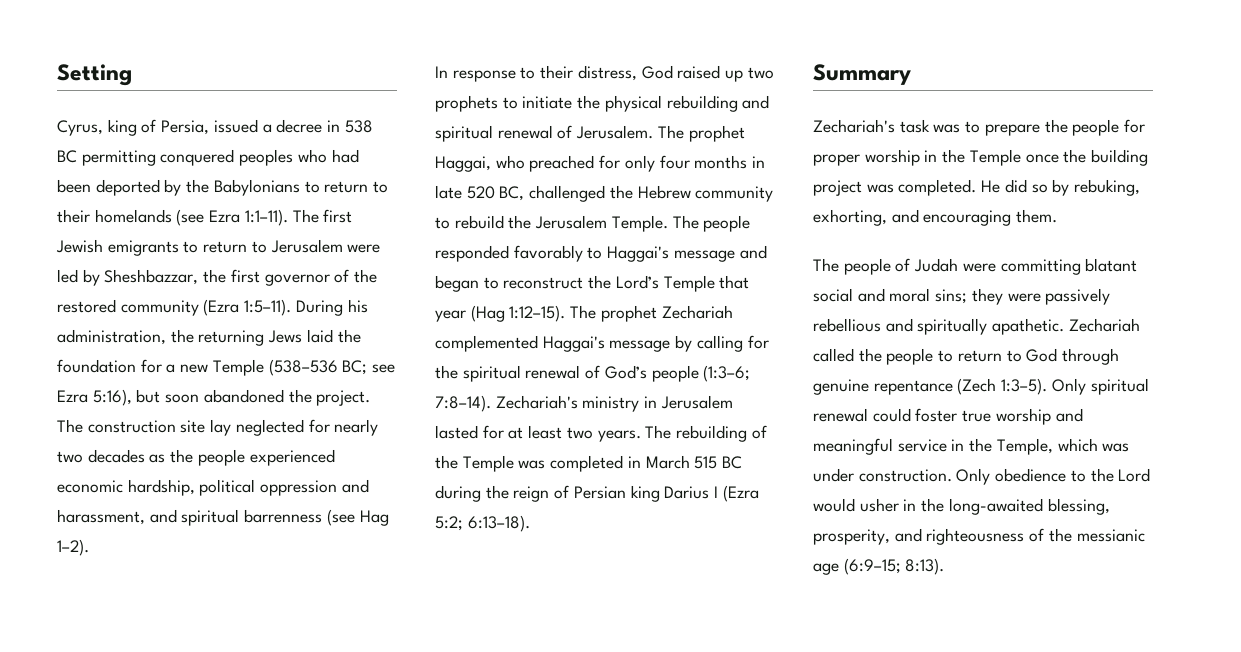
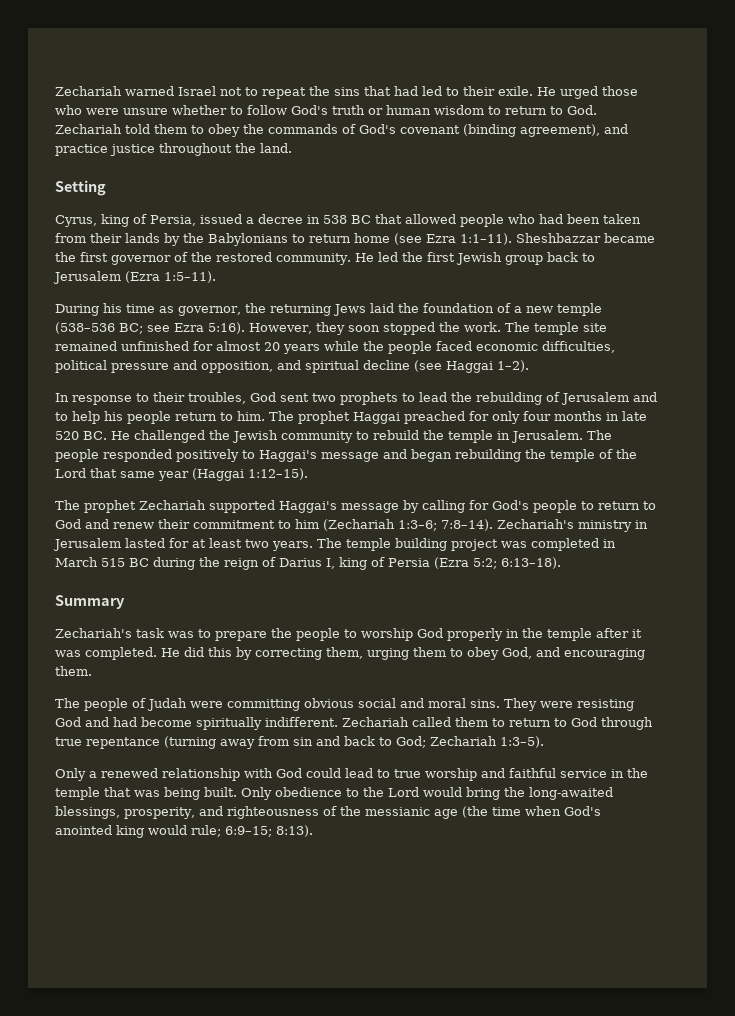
+ Zechariah warned Israel not to repeat the sins that had led to their exile. He urged those who were unsure whether to follow God's truth or human wisdom to return to God. Zechariah told them to obey the commands of God's covenant (binding agreement), and practice justice throughout the land.
- Cyrus, king of Persia, issued a decree in 538 BC permitting conquered peoples who had been deported by the Babylonians to return to their homelands (see Ezra 1:1–11). The first Jewish emigrants to return to Jerusalem were led by Sheshbazzar, the first governor of the restored community (Ezra 1:5–11). During his administration, the returning Jews laid the foundation for a new Temple (538–536 BC; see Ezra 5:16), but soon abandoned the project. The construction site lay neglected for nearly two decades as the people experienced economic hardship, political oppression and harassment, and spiritual barrenness (see Hag 1–2).
+ Cyrus, king of Persia, issued a decree in 538 BC that allowed people who had been taken from their lands by the Babylonians to return home (see Ezra 1:1–11). Sheshbazzar became the first governor of the restored community. He led the first Jewish group back to Jerusalem (Ezra 1:5–11).
+ During his time as governor, the returning Jews laid the foundation of a new temple (538–536 BC; see Ezra 5:16). However, they soon stopped the work. The temple site remained unfinished for almost 20 years while the people faced economic difficulties, political pressure and opposition, and spiritual decline (see Haggai 1–2).
- In response to their distress, God raised up two prophets to initiate the physical rebuilding and spiritual renewal of Jerusalem. The prophet Haggai, who preached for only four months in late 520 BC, challenged the Hebrew community to rebuild the Jerusalem Temple.
+ In response to their troubles, God sent two prophets to lead the rebuilding of Jerusalem and to help his people return to him. The prophet Haggai preached for only four months in late 520 BC. He challenged the Jewish community to rebuild the temple in Jerusalem.
- The people responded favorably to Haggai's message and began to reconstruct the Lord’s Temple that year (Hag 1:12–15). The prophet Zechariah complemented Haggai's message by calling for the spiritual renewal of God’s people (1:3–6; 7:8–14).
+ The people responded positively to Haggai's message and began rebuilding the temple of the Lord that same year (Haggai 1:12–15).
+ The prophet Zechariah supported Haggai's message by calling for God's people to return to God and renew their commitment to him (Zechariah 1:3–6; 7:8–14).
- The rebuilding of the Temple was completed in March 515 BC during the reign of Persian king Darius I (Ezra 5:2; 6:13–18).
+ The temple building project was completed in March 515 BC during the reign of Darius I, king of Persia (Ezra 5:2; 6:13–18).
- Zechariah's task was to prepare the people for proper worship in the Temple once the building project was completed. He did so by rebuking, exhorting, and encouraging them.
+ Zechariah's task was to prepare the people to worship God properly in the temple after it was completed. He did this by correcting them, urging them to obey God, and encouraging them.
- The people of Judah were committing blatant social and moral sins; they were passively rebellious and spiritually apathetic. Zechariah called the people to return to God through genuine repentance (Zech 1:3–5). Only spiritual renewal could foster true worship and meaningful service in the Temple, which was under construction.
+ The people of Judah were committing obvious social and moral sins. They were resisting God and had become spiritually indifferent. Zechariah called them to return to God through true repentance (turning away from sin and back to God; Zechariah 1:3–5).
+ Only a renewed relationship with God could lead to true worship and faithful service in the temple that was being built.
- Only obedience to the Lord would usher in the long-awaited blessing, prosperity, and righteousness of the messianic age (6:9–15; 8:13).
+ Only obedience to the Lord would bring the long-awaited blessings, prosperity, and righteousness of the messianic age (the time when God's anointed king would rule; 6:9–15; 8:13).

